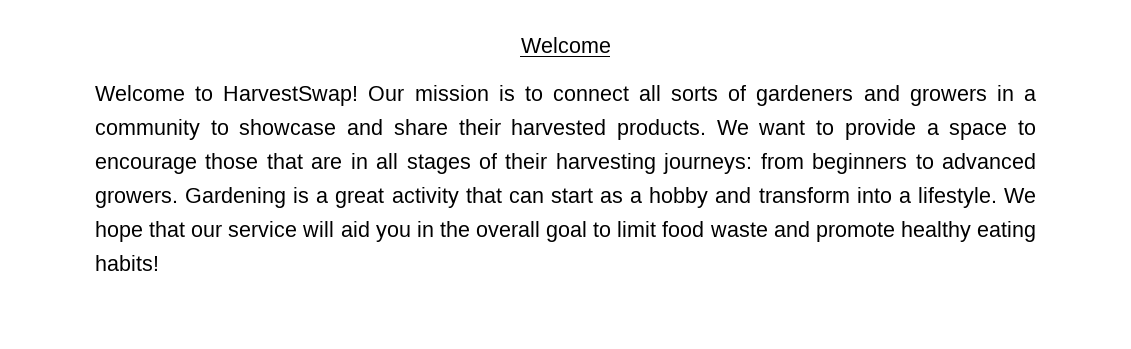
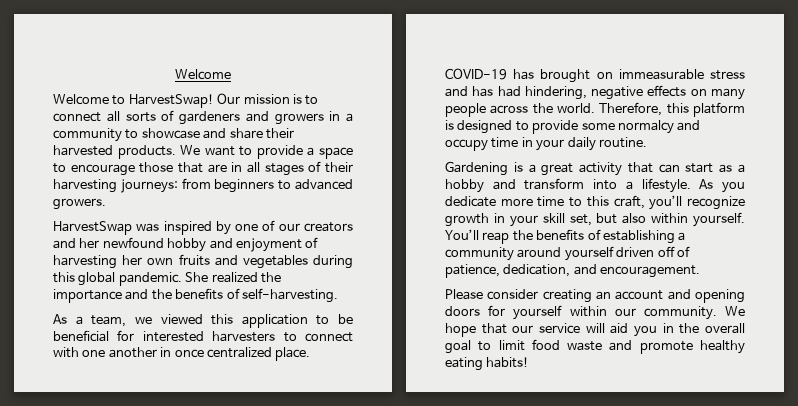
- We want to provide a space to encourage those that are in all stages of their harvesting journeys: from beginners to advanced growers. Gardening is a great activity that can start as a hobby and transform into a lifestyle.
+ We want to provide a space to encourage those that are in all stages of their harvesting journeys: from beginners to advanced growers.
+ HarvestSwap was inspired by one of our creators and her newfound hobby and enjoyment of harvesting her own fruits and vegetables during this global pandemic. She realized the importance and the benefits of self-harvesting.
+ As a team, we viewed this application to be beneficial for interested harvesters to connect with one another in once centralized place. COVID-19 has brought on immeasurable stress and has had hindering, negative effects on many people across the world. Therefore, this platform is designed to provide some normalcy and occupy time in your daily routine.
+ Gardening is a great activity that can start as a hobby and transform into a lifestyle.
+ As you dedicate more time to this craft, you’ll recognize growth in your skill set, but also within yourself. You’ll reap the benefits of establishing a community around yourself driven off of patience, dedication, and encouragement.
+ Please consider creating an account and opening doors for yourself within our community.

